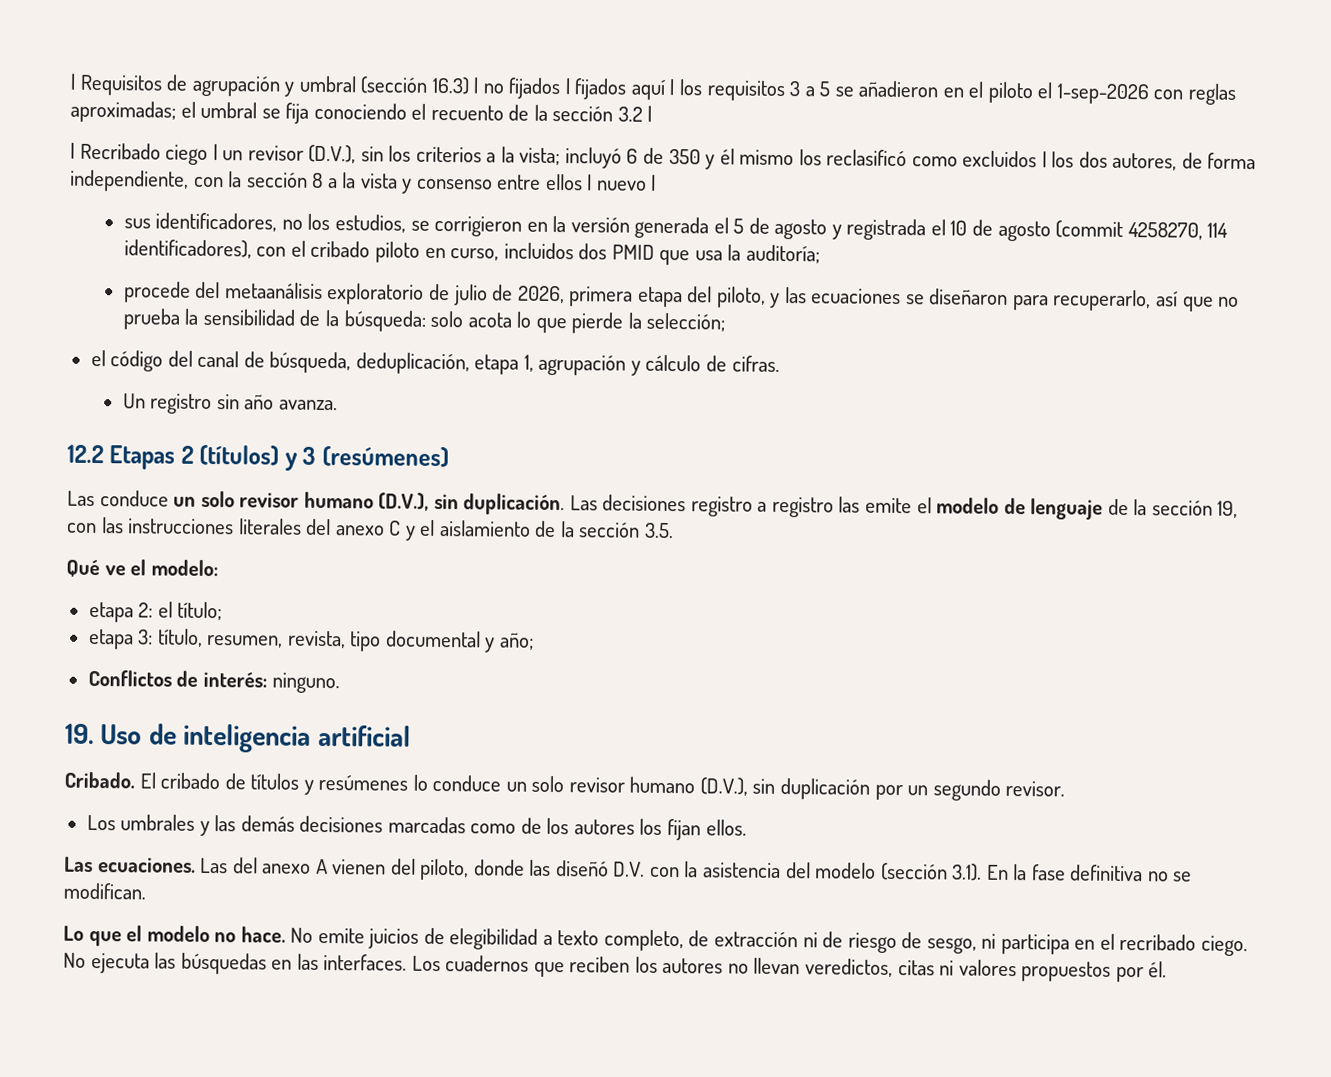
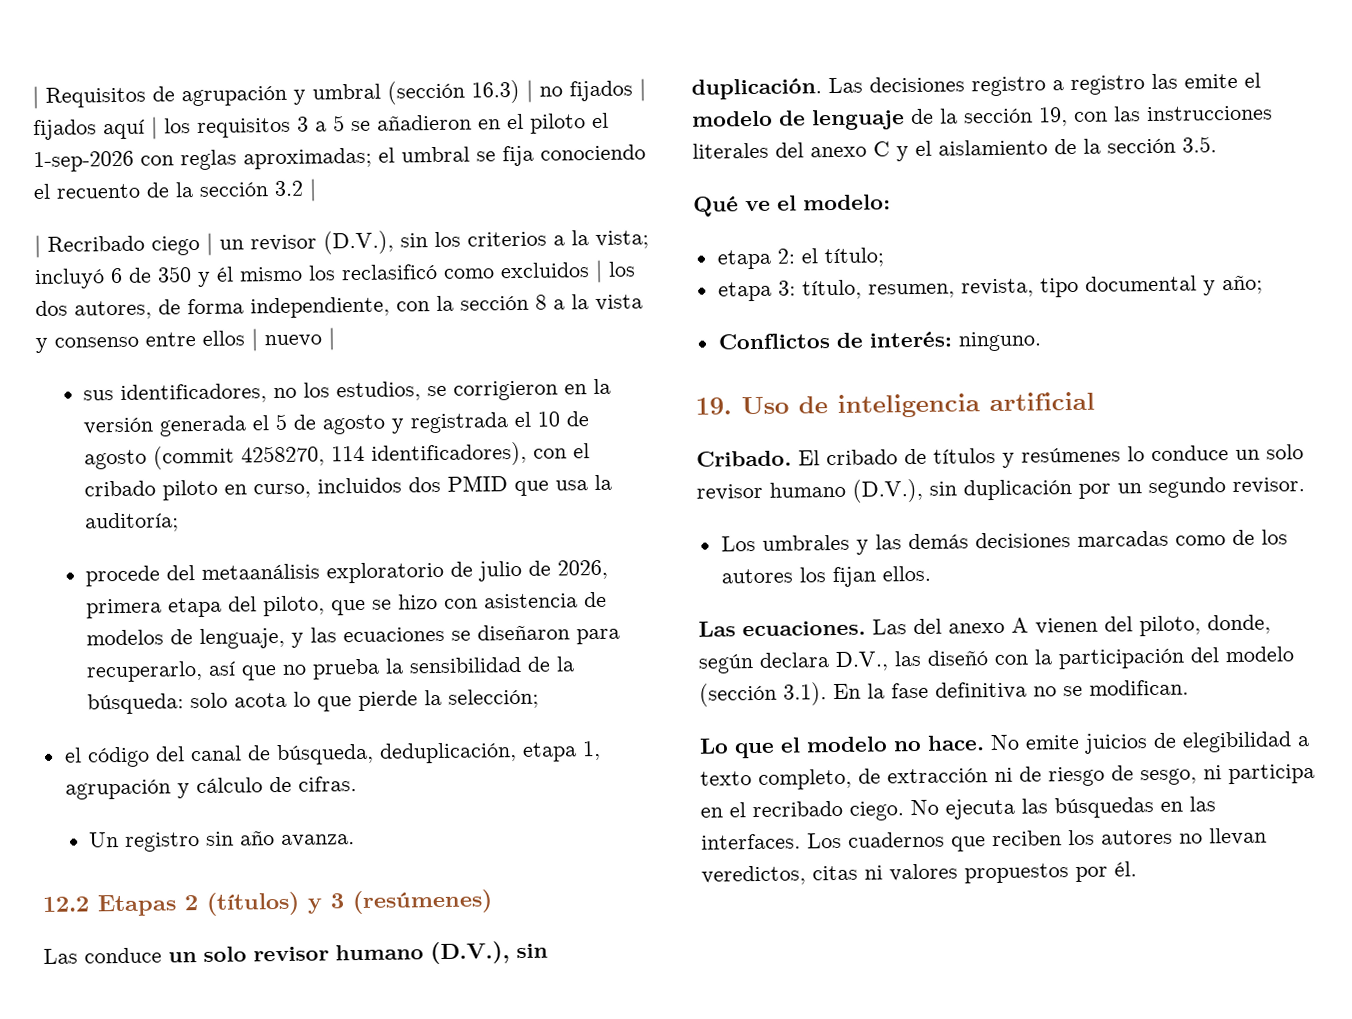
- procede del metaanálisis exploratorio de julio de 2026, primera etapa del piloto, y las ecuaciones se diseñaron para recuperarlo, así que no prueba la sensibilidad de la búsqueda: solo acota lo que pierde la selección;
+ procede del metaanálisis exploratorio de julio de 2026, primera etapa del piloto, que se hizo con asistencia de modelos de lenguaje, y las ecuaciones se diseñaron para recuperarlo, así que no prueba la sensibilidad de la búsqueda: solo acota lo que pierde la selección;
- Las del anexo A vienen del piloto, donde las diseñó D.V. con la asistencia del modelo (sección 3.1). En la fase definitiva no se modifican.
+ Las del anexo A vienen del piloto, donde, según declara D.V., las diseñó con la participación del modelo (sección 3.1). En la fase definitiva no se modifican.

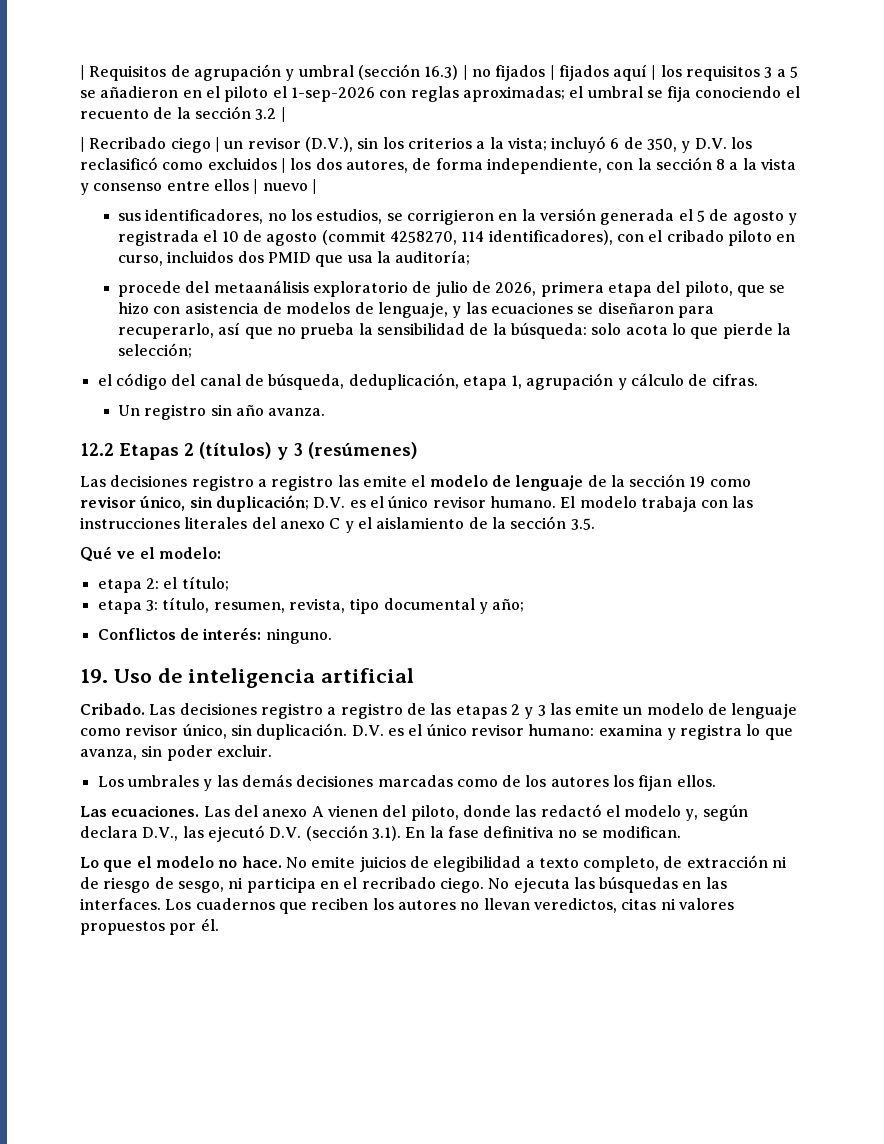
- | Recribado ciego | un revisor (D.V.), sin los criterios a la vista; incluyó 6 de 350 y él mismo los reclasificó como excluidos | los dos autores, de forma independiente, con la sección 8 a la vista y consenso entre ellos | nuevo |
+ | Recribado ciego | un revisor (D.V.), sin los criterios a la vista; incluyó 6 de 350, y D.V. los reclasificó como excluidos | los dos autores, de forma independiente, con la sección 8 a la vista y consenso entre ellos | nuevo |
- Las conduce un solo revisor humano (D.V.), sin duplicación. Las decisiones registro a registro las emite el modelo de lenguaje de la sección 19, con las instrucciones literales del anexo C y el aislamiento de la sección 3.5.
+ Las decisiones registro a registro las emite el modelo de lenguaje de la sección 19 como revisor único, sin duplicación; D.V. es el único revisor humano. El modelo trabaja con las instrucciones literales del anexo C y el aislamiento de la sección 3.5.
- El cribado de títulos y resúmenes lo conduce un solo revisor humano (D.V.), sin duplicación por un segundo revisor.
+ Las decisiones registro a registro de las etapas 2 y 3 las emite un modelo de lenguaje como revisor único, sin duplicación. D.V. es el único revisor humano: examina y registra lo que avanza, sin poder excluir.
- Las del anexo A vienen del piloto, donde, según declara D.V., las diseñó con la participación del modelo (sección 3.1). En la fase definitiva no se modifican.
+ Las del anexo A vienen del piloto, donde las redactó el modelo y, según declara D.V., las ejecutó D.V. (sección 3.1). En la fase definitiva no se modifican.

